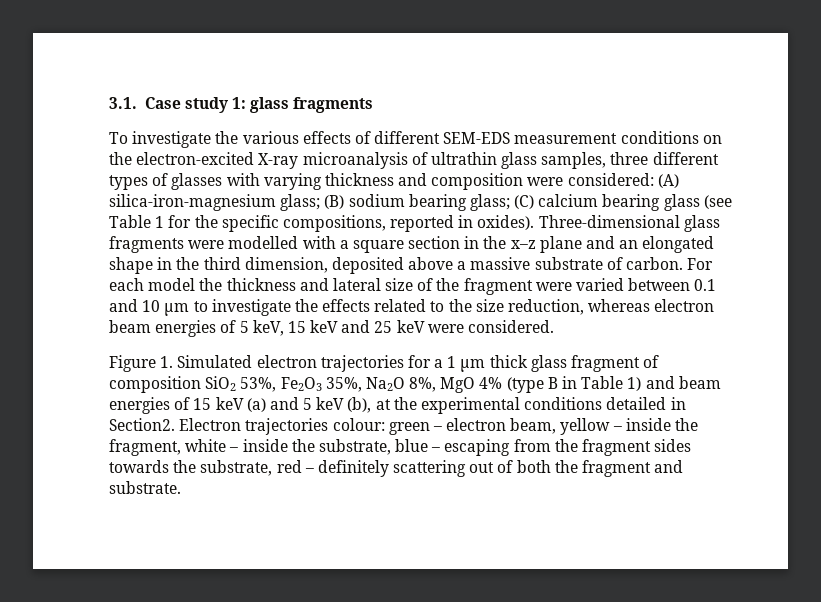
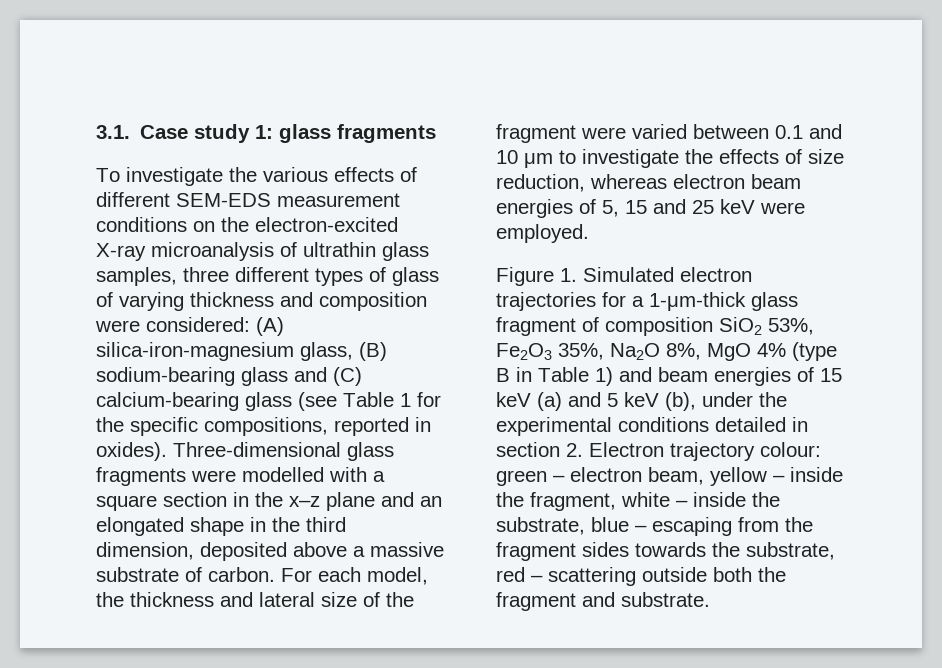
- To investigate the various effects of different SEM-EDS measurement conditions on the electron-excited X-ray microanalysis of ultrathin glass samples, three different types of glasses with varying thickness and composition were considered: (A) silica-iron-magnesium glass; (B) sodium bearing glass; (C) calcium bearing glass (see Table 1 for the specific compositions, reported in oxides).
+ To investigate the various effects of different SEM-EDS measurement conditions on the electron-excited X-ray microanalysis of ultrathin glass samples, three different types of glass of varying thickness and composition were considered: (A) silica-iron-magnesium glass, (B) sodium-bearing glass and (C) calcium-bearing glass (see Table 1 for the specific compositions, reported in oxides).
- For each model the thickness and lateral size of the fragment were varied between 0.1 and 10 μm to investigate the effects related to the size reduction, whereas electron beam energies of 5 keV, 15 keV and 25 keV were considered.
+ For each model, the thickness and lateral size of the fragment were varied between 0.1 and 10 μm to investigate the effects of size reduction, whereas electron beam energies of 5, 15 and 25 keV were employed.
- Figure 1. Simulated electron trajectories for a 1 μm thick glass fragment of composition SiO2 53%, Fe2O3 35%, Na2O 8%, MgO 4% (type B in Table 1) and beam energies of 15 keV (a) and 5 keV (b), at the experimental conditions detailed in Section2. Electron trajectories colour:
+ Figure 1. Simulated electron trajectories for a 1-μm-thick glass fragment of composition SiO2 53%, Fe2O3 35%, Na2O 8%, MgO 4% (type B in Table 1) and beam energies of 15 keV (a) and 5 keV (b), under the experimental conditions detailed in section 2. Electron trajectory colour:
- green – electron beam, yellow – inside the fragment, white – inside the substrate, blue – escaping from the fragment sides towards the substrate, red – definitely scattering out of both the fragment and substrate.
+ green – electron beam, yellow – inside the fragment, white – inside the substrate, blue – escaping from the fragment sides towards the substrate, red – scattering outside both the fragment and substrate.

